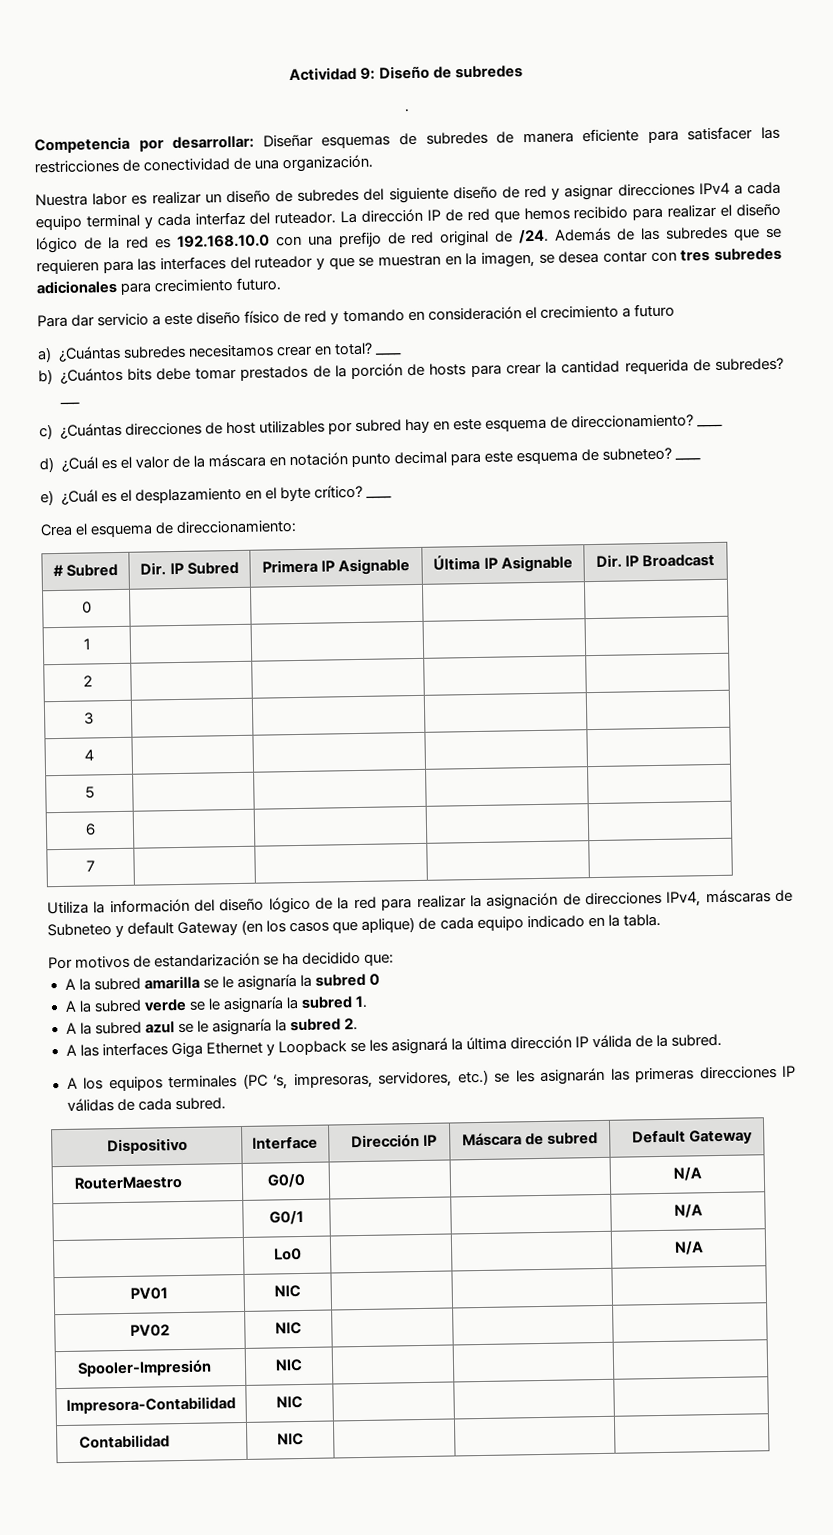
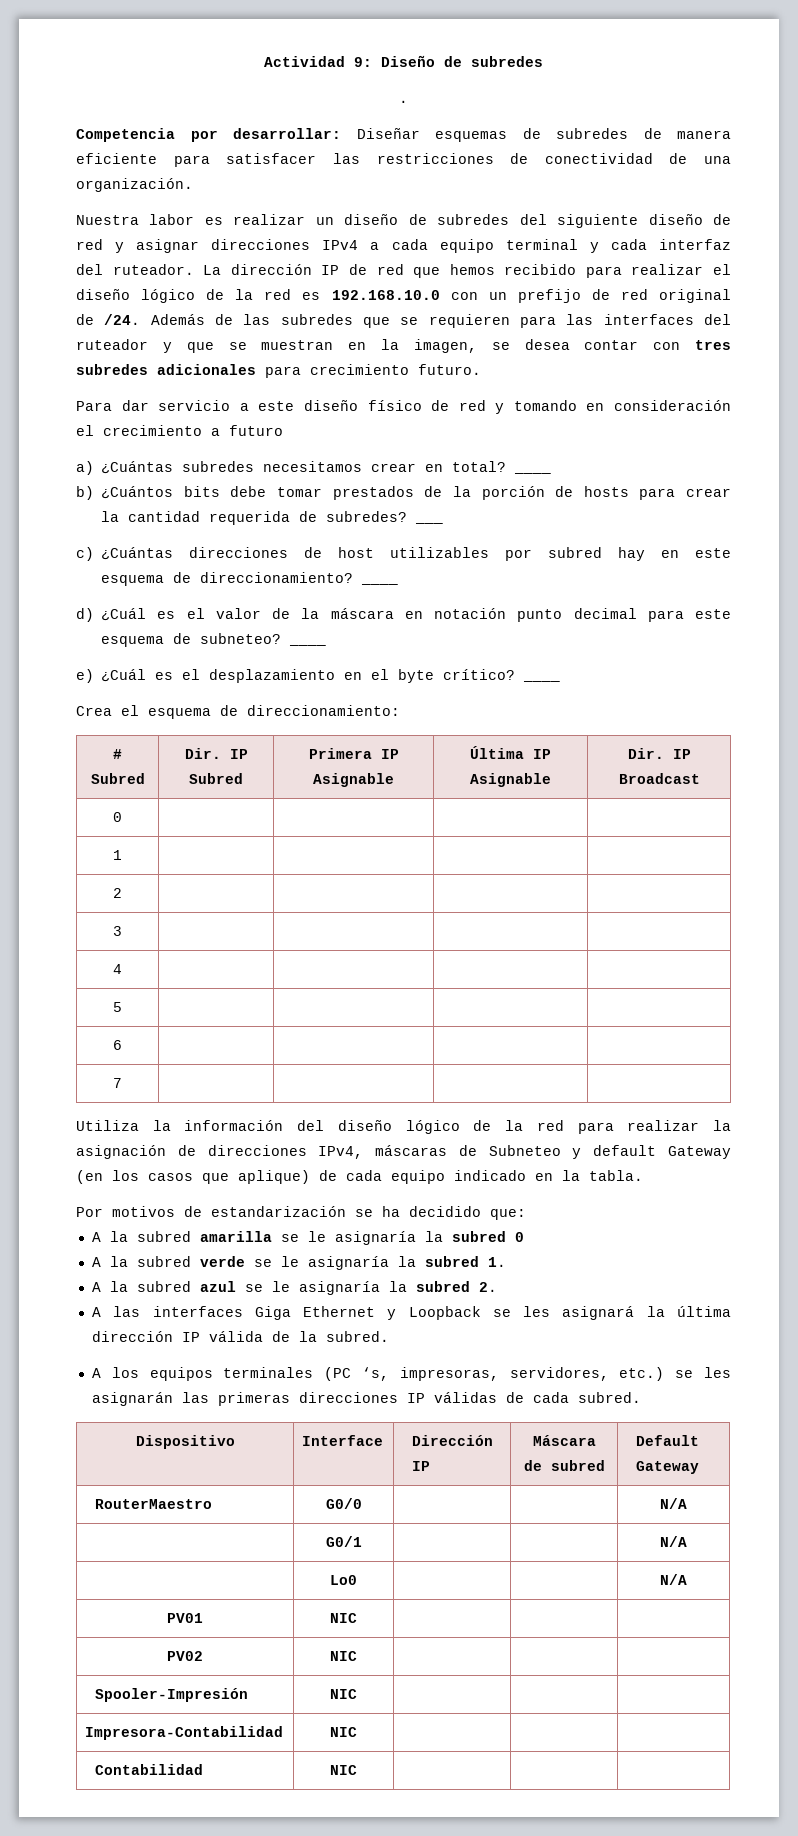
- La dirección IP de red que hemos recibido para realizar el diseño lógico de la red es 192.168.10.0 con una prefijo de red original de /24.
+ La dirección IP de red que hemos recibido para realizar el diseño lógico de la red es 192.168.10.0 con un prefijo de red original de /24.

